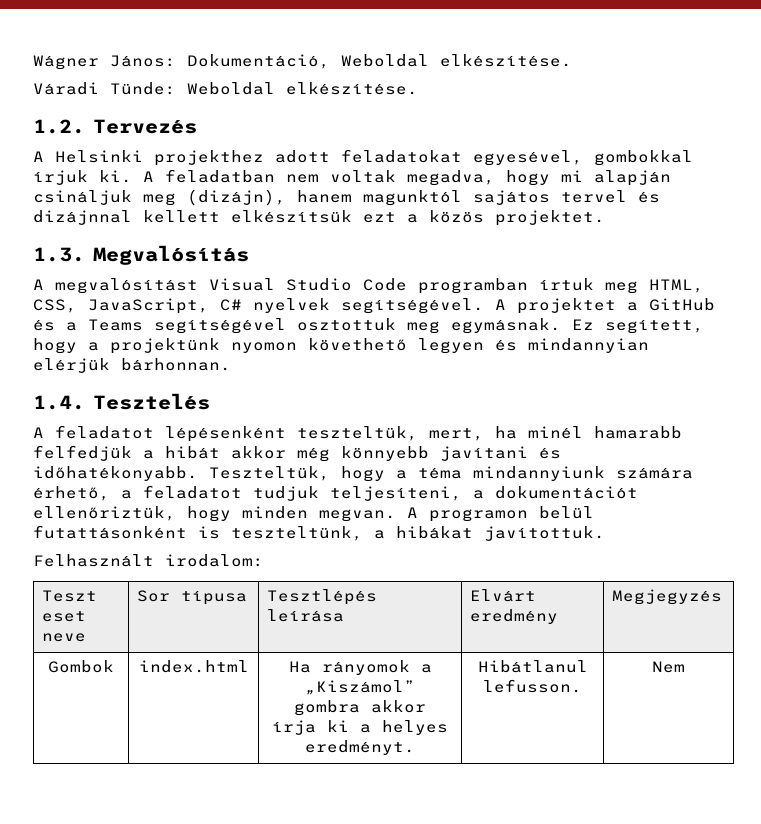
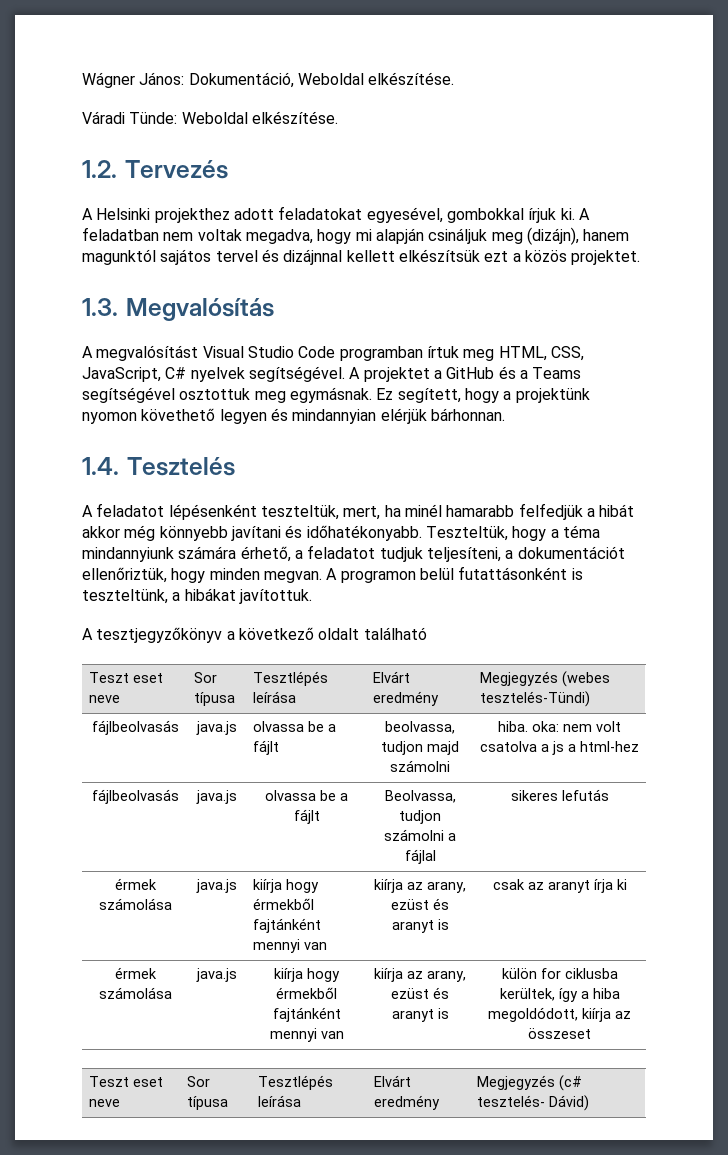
- Felhasznált irodalom:
+ A tesztjegyzőkönyv a következő oldalt található
- Teszt eset neve | Sor típusa | Tesztlépés leírása | Elvárt eredmény | Megjegyzés
- Gombok | index.html | Ha rányomok a „Kiszámol” gombra akkor írja ki a helyes eredményt. | Hibátlanul lefusson. | Nem
+ Teszt eset neve | Sor típusa | Tesztlépés leírása | Elvárt eredmény | Megjegyzés (webes tesztelés-Tündi)
+ fájlbeolvasás | java.js | olvassa be a fájlt | beolvassa, tudjon majd számolni | hiba. oka: nem volt csatolva a js a html-hez
+ fájlbeolvasás | java.js | olvassa be a fájlt | Beolvassa, tudjon számolni a fájlal | sikeres lefutás
+ érmek számolása | java.js | kiírja hogy érmekből fajtánként mennyi van | kiírja az arany, ezüst és aranyt is | csak az aranyt írja ki
+ érmek számolása | java.js | kiírja hogy érmekből fajtánként mennyi van | kiírja az arany, ezüst és aranyt is | külön for ciklusba kerültek, így a hiba megoldódott, kiírja az összeset
+ Teszt eset neve | Sor típusa | Tesztlépés leírása | Elvárt eredmény | Megjegyzés (c# tesztelés- Dávid)

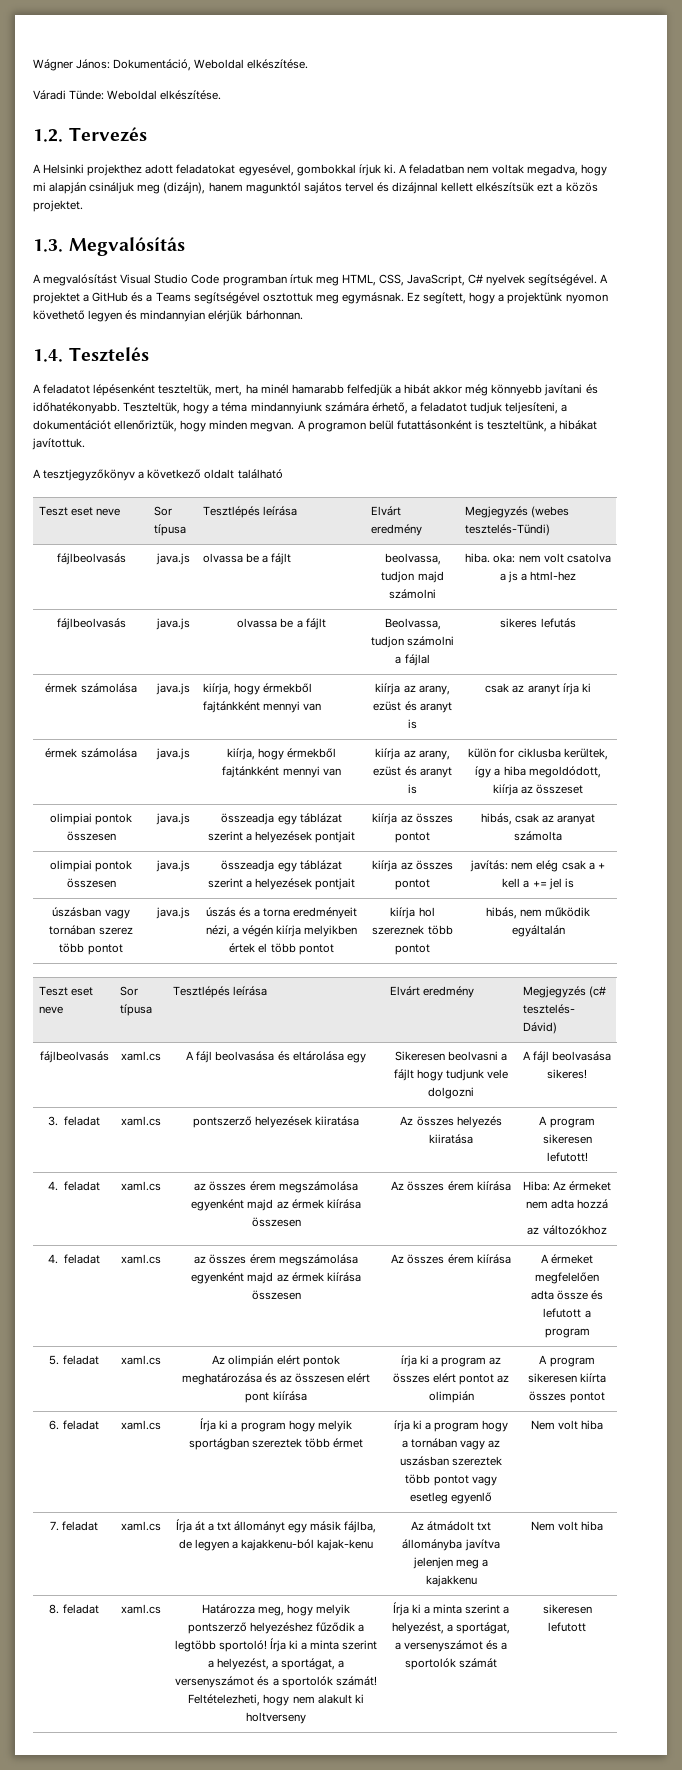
- érmek számolása | java.js | kiírja hogy érmekből fajtánként mennyi van | kiírja az arany, ezüst és aranyt is | csak az aranyt írja ki
+ érmek számolása | java.js | kiírja, hogy érmekből fajtánkként mennyi van | kiírja az arany, ezüst és aranyt is | csak az aranyt írja ki
- érmek számolása | java.js | kiírja hogy érmekből fajtánként mennyi van | kiírja az arany, ezüst és aranyt is | külön for ciklusba kerültek, így a hiba megoldódott, kiírja az összeset
+ érmek számolása | java.js | kiírja, hogy érmekből fajtánkként mennyi van | kiírja az arany, ezüst és aranyt is | külön for ciklusba kerültek, így a hiba megoldódott, kiírja az összeset
+ olimpiai pontok összesen | java.js | összeadja egy táblázat szerint a helyezések pontjait | kiírja az összes pontot | hibás, csak az aranyat számolta
+ olimpiai pontok összesen | java.js | összeadja egy táblázat szerint a helyezések pontjait | kiírja az összes pontot | javítás: nem elég csak a + kell a += jel is
+ úszásban vagy tornában szerez több pontot | java.js | úszás és a torna eredményeit nézi, a végén kiírja melyikben értek el több pontot | kiírja hol szereznek több pontot | hibás, nem működik egyáltalán
+ fájlbeolvasás | xaml.cs | A fájl beolvasása és eltárolása egy | Sikeresen beolvasni a fájlt hogy tudjunk vele dolgozni | A fájl beolvasása sikeres!
+ 3. feladat | xaml.cs | pontszerző helyezések kiiratása | Az összes helyezés kiiratása | A program sikeresen lefutott!
+ 4. feladat | xaml.cs | az összes érem megszámolása egyenként majd az érmek kiírása összesen | Az összes érem kiírása | Hiba: Az érmeket nem adta hozzá
+ az változókhoz
+ 4. feladat | xaml.cs | az összes érem megszámolása egyenként majd az érmek kiírása összesen | Az összes érem kiírása | A érmeket megfelelően adta össze és lefutott a program
+ 5. feladat | xaml.cs | Az olimpián elért pontok meghatározása és az összesen elért pont kiírása | írja ki a program az összes elért pontot az olimpián | A program sikeresen kiírta összes pontot
+ 6. feladat | xaml.cs | Írja ki a program hogy melyik sportágban szereztek több érmet | írja ki a program hogy a tornában vagy az uszásban szereztek több pontot vagy esetleg egyenlő | Nem volt hiba
+ 7. feladat | xaml.cs | Írja át a txt állományt egy másik fájlba, de legyen a kajakkenu-ból kajak-kenu | Az átmádolt txt állományba javítva jelenjen meg a kajakkenu | Nem volt hiba
+ 8. feladat | xaml.cs | Határozza meg, hogy melyik pontszerző helyezéshez fűződik a legtöbb sportoló! Írja ki a minta szerint a helyezést, a sportágat, a versenyszámot és a sportolók számát! Feltételezheti, hogy nem alakult ki holtverseny | Írja ki a minta szerint a helyezést, a sportágat, a versenyszámot és a sportolók számát | sikeresen lefutott

